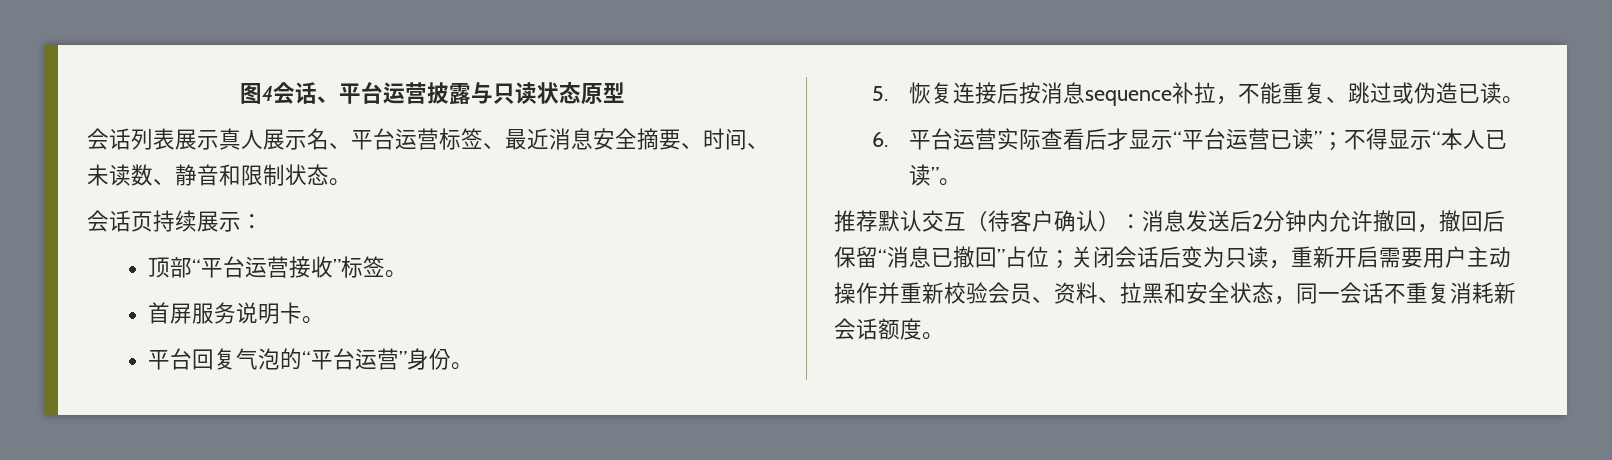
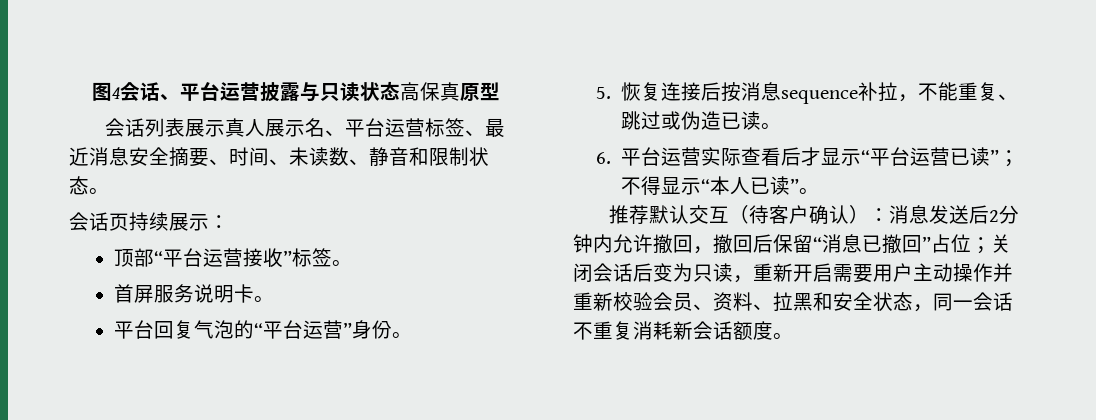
- 图4会话、平台运营披露与只读状态原型
+ 图4会话、平台运营披露与只读状态高保真原型

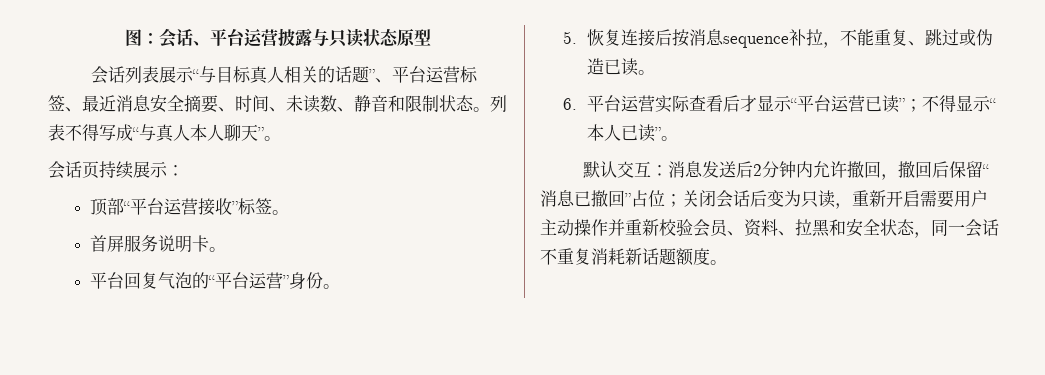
- 图4会话、平台运营披露与只读状态高保真原型
+ 图：会话、平台运营披露与只读状态原型
- 会话列表展示真人展示名、平台运营标签、最近消息安全摘要、时间、未读数、静音和限制状态。
+ 会话列表展示“与目标真人相关的话题”、平台运营标签、最近消息安全摘要、时间、未读数、静音和限制状态。列表不得写成“与真人本人聊天”。
- 推荐默认交互（待客户确认）：消息发送后2分钟内允许撤回，撤回后保留“消息已撤回”占位；关闭会话后变为只读，重新开启需要用户主动操作并重新校验会员、资料、拉黑和安全状态，同一会话不重复消耗新会话额度。
+ 默认交互：消息发送后2分钟内允许撤回，撤回后保留“消息已撤回”占位；关闭会话后变为只读，重新开启需要用户主动操作并重新校验会员、资料、拉黑和安全状态，同一会话不重复消耗新话题额度。

